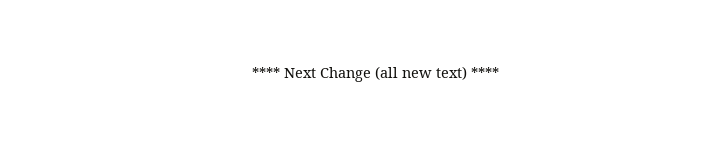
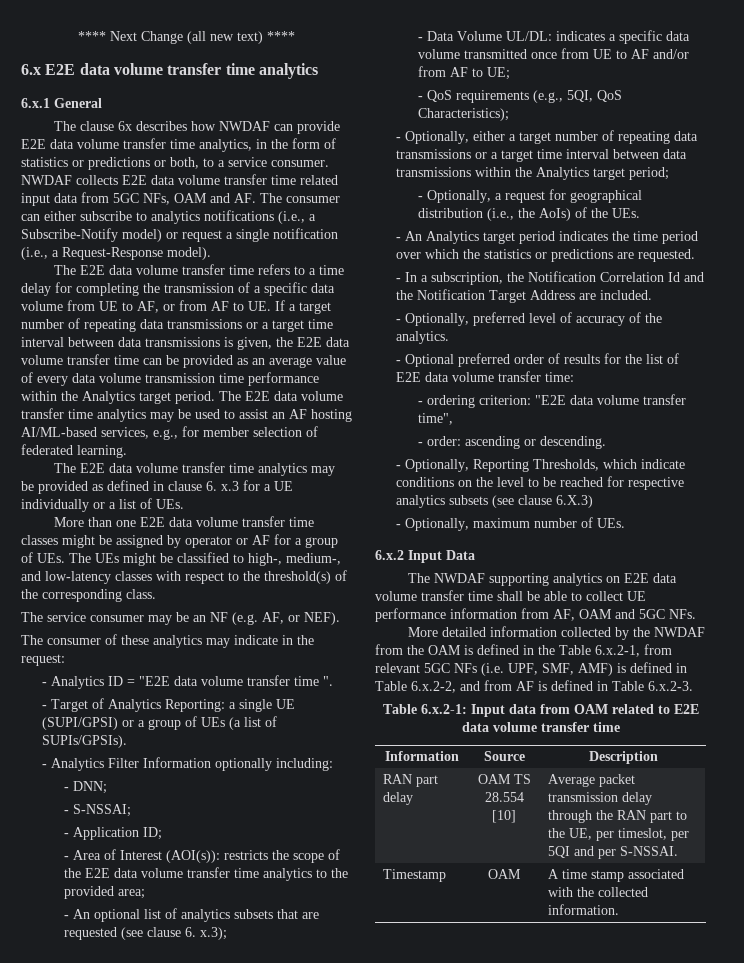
+ 6.x E2E data volume transfer time analytics
+ 6.x.1 General
+ The clause 6x describes how NWDAF can provide E2E data volume transfer time analytics, in the form of statistics or predictions or both, to a service consumer. NWDAF collects E2E data volume transfer time related input data from 5GC NFs, OAM and AF. The consumer can either subscribe to analytics notifications (i.e., a Subscribe-Notify model) or request a single notification (i.e., a Request-Response model).
+ The E2E data volume transfer time refers to a time delay for completing the transmission of a specific data volume from UE to AF, or from AF to UE. If a target number of repeating data transmissions or a target time interval between data transmissions is given, the E2E data volume transfer time can be provided as an average value of every data volume transmission time performance within the Analytics target period. The E2E data volume transfer time analytics may be used to assist an AF hosting AI/ML-based services, e.g., for member selection of federated learning.
+ The E2E data volume transfer time analytics may be provided as defined in clause 6. x.3 for a UE individually or a list of UEs.
+ More than one E2E data volume transfer time classes might be assigned by operator or AF for a group of UEs. The UEs might be classified to high-, medium-, and low-latency classes with respect to the threshold(s) of the corresponding class.
+ The service consumer may be an NF (e.g. AF, or NEF).
+ The consumer of these analytics may indicate in the request:
+ - Analytics ID = "E2E data volume transfer time ".
+ - Target of Analytics Reporting: a single UE (SUPI/GPSI) or a group of UEs (a list of SUPIs/GPSIs).
+ - Analytics Filter Information optionally including:
+ - DNN;
+ - S-NSSAI;
+ - Application ID;
+ - Area of Interest (AOI(s)): restricts the scope of the E2E data volume transfer time analytics to the provided area;
+ - An optional list of analytics subsets that are requested (see clause 6. x.3);
+ - Data Volume UL/DL: indicates a specific data volume transmitted once from UE to AF and/or from AF to UE;
+ - QoS requirements (e.g., 5QI, QoS Characteristics);
+ - Optionally, either a target number of repeating data transmissions or a target time interval between data transmissions within the Analytics target period;
+ - Optionally, a request for geographical distribution (i.e., the AoIs) of the UEs.
+ - An Analytics target period indicates the time period over which the statistics or predictions are requested.
+ - In a subscription, the Notification Correlation Id and the Notification Target Address are included.
+ - Optionally, preferred level of accuracy of the analytics.
+ - Optional preferred order of results for the list of E2E data volume transfer time:
+ - ordering criterion: "E2E data volume transfer time",
+ - order: ascending or descending.
+ - Optionally, Reporting Thresholds, which indicate conditions on the level to be reached for respective analytics subsets (see clause 6.X.3)
+ - Optionally, maximum number of UEs.
+ 6.x.2 Input Data
+ The NWDAF supporting analytics on E2E data volume transfer time shall be able to collect UE performance information from AF, OAM and 5GC NFs.
+ More detailed information collected by the NWDAF from the OAM is defined in the Table 6.x.2-1, from relevant 5GC NFs (i.e. UPF, SMF, AMF) is defined in Table 6.x.2-2, and from AF is defined in Table 6.x.2-3.
+ Table 6.x.2-1: Input data from OAM related to E2E data volume transfer time
+ Information | Source | Description
+ RAN part delay | OAM TS 28.554 [10] | Average packet transmission delay through the RAN part to the UE, per timeslot, per 5QI and per S-NSSAI.
+ Timestamp | OAM | A time stamp associated with the collected information.

